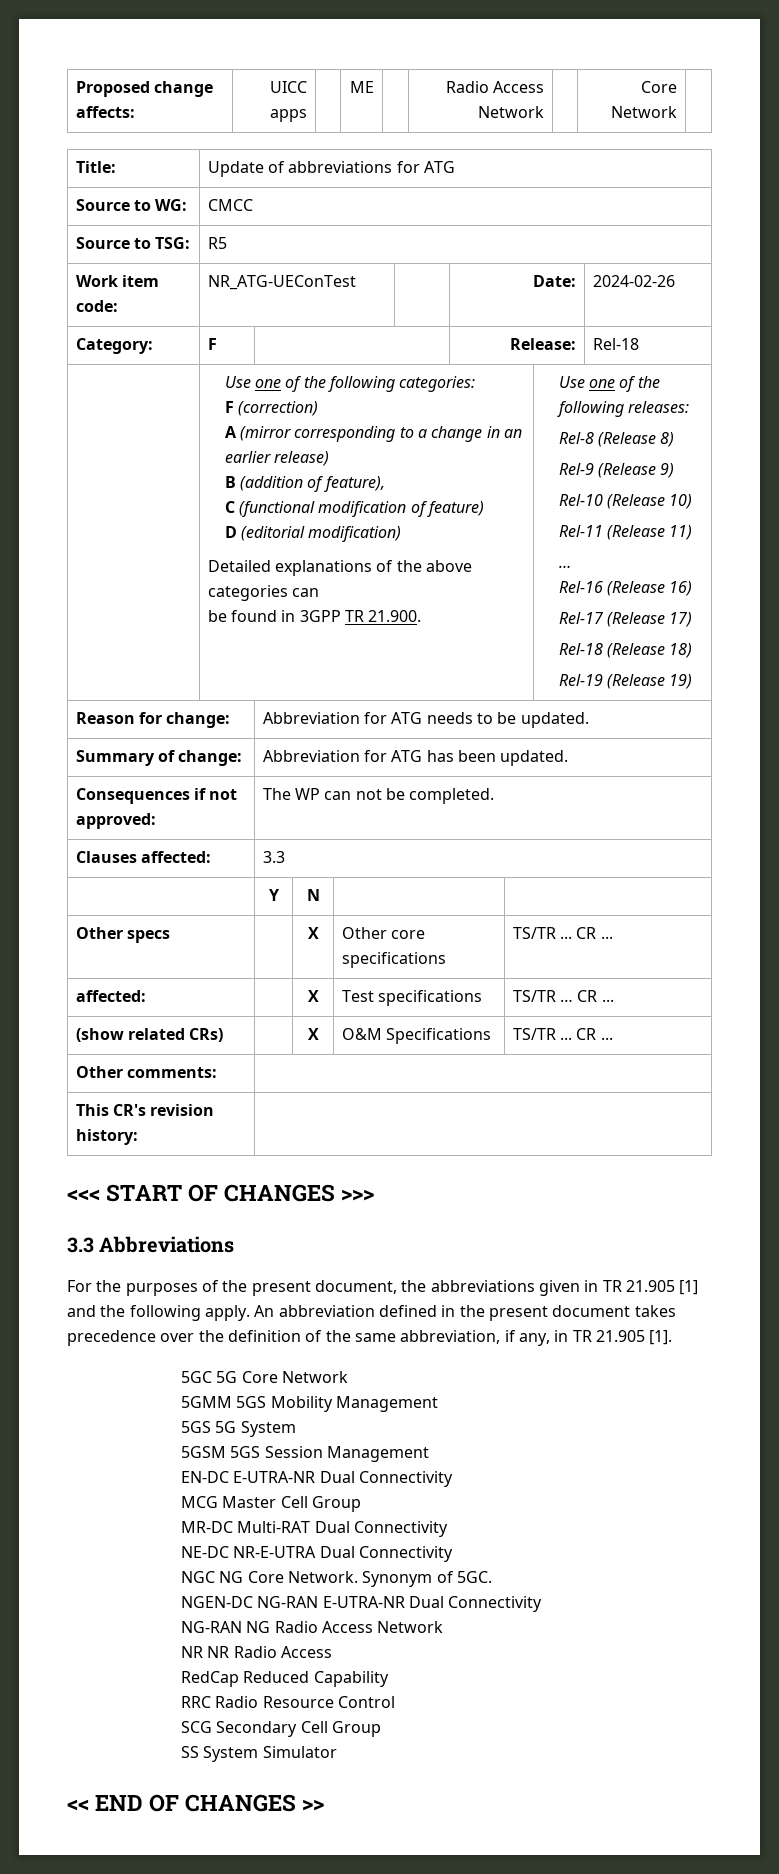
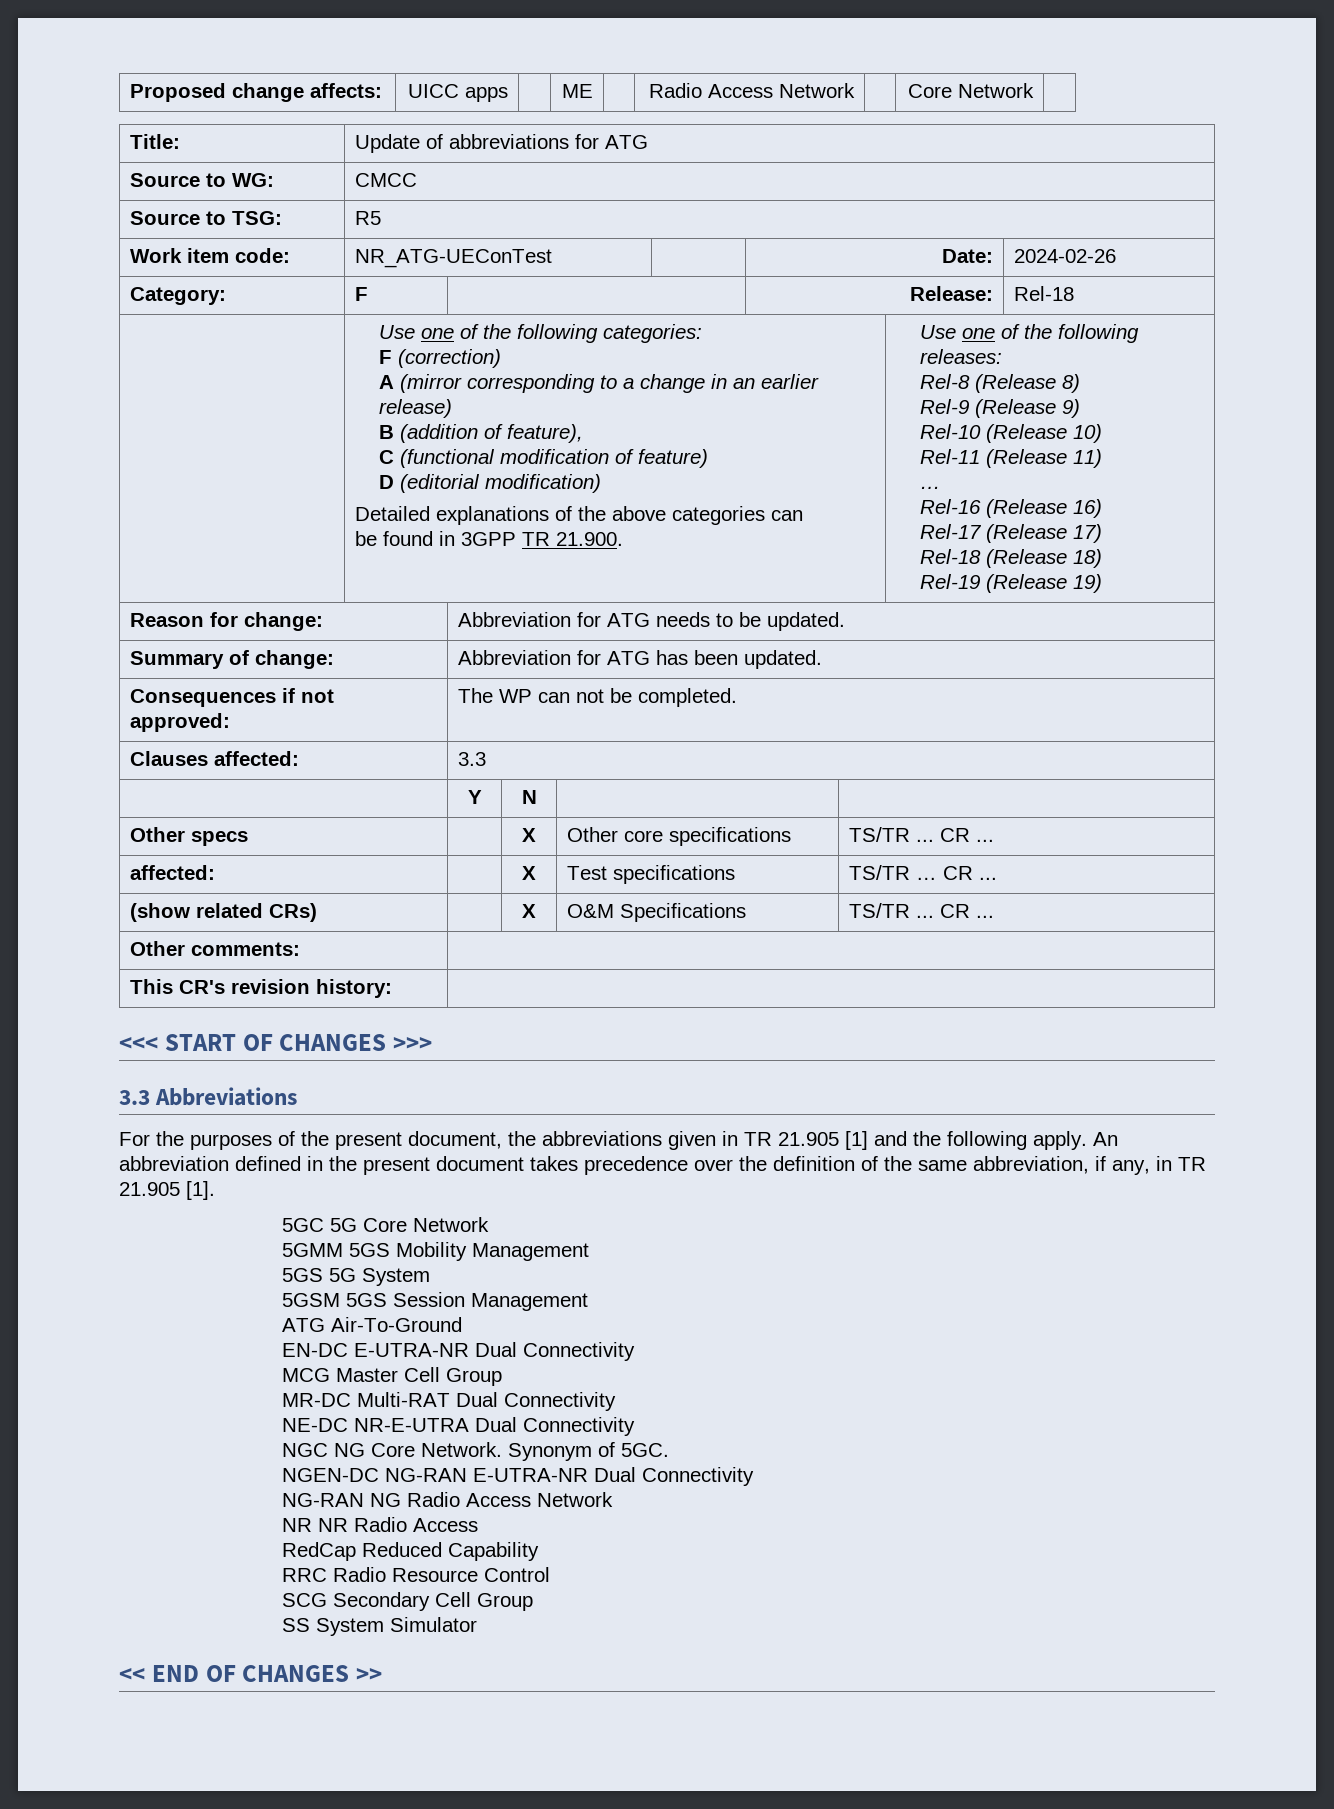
+ ATG Air-To-Ground

